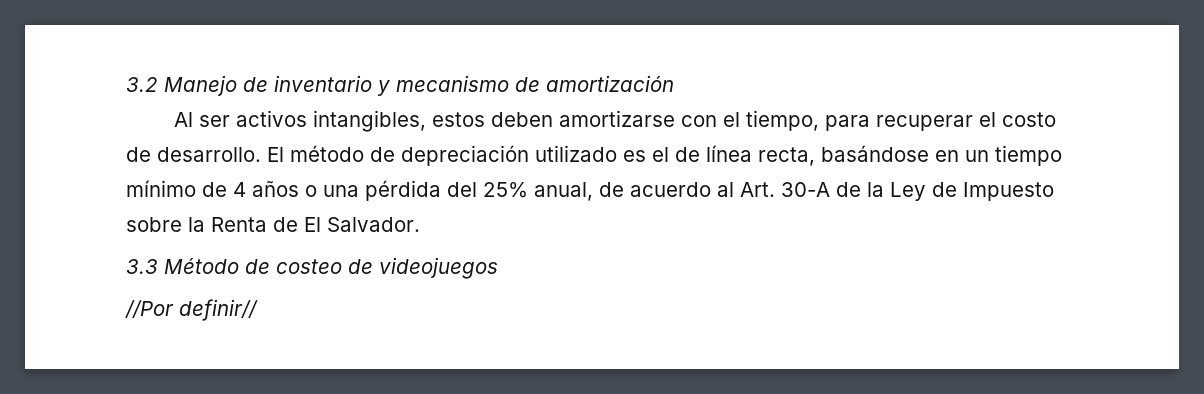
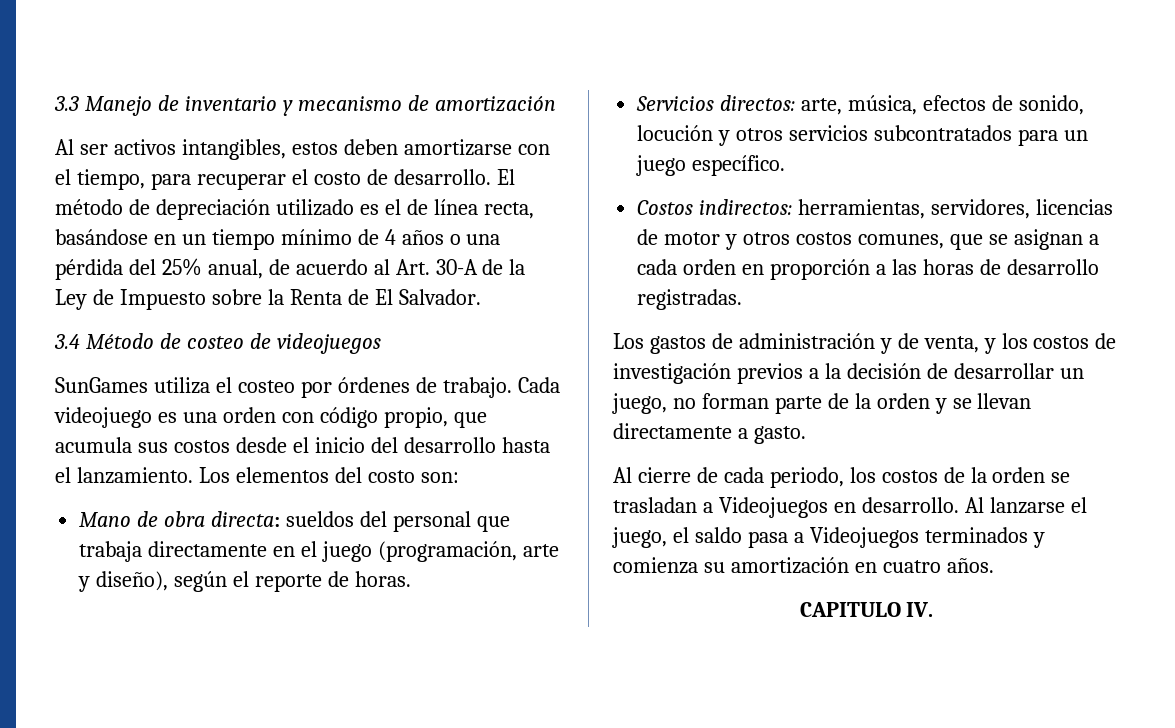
- 3.2 Manejo de inventario y mecanismo de amortización
+ 3.3 Manejo de inventario y mecanismo de amortización
- 3.3 Método de costeo de videojuegos
+ 3.4 Método de costeo de videojuegos
- //Por definir//
+ SunGames utiliza el costeo por órdenes de trabajo. Cada videojuego es una orden con código propio, que acumula sus costos desde el inicio del desarrollo hasta el lanzamiento. Los elementos del costo son:
+ Mano de obra directa: sueldos del personal que trabaja directamente en el juego (programación, arte y diseño), según el reporte de horas.
+ Servicios directos: arte, música, efectos de sonido, locución y otros servicios subcontratados para un juego específico.
+ Costos indirectos: herramientas, servidores, licencias de motor y otros costos comunes, que se asignan a cada orden en proporción a las horas de desarrollo registradas.
+ Los gastos de administración y de venta, y los costos de investigación previos a la decisión de desarrollar un juego, no forman parte de la orden y se llevan directamente a gasto.
+ Al cierre de cada periodo, los costos de la orden se trasladan a Videojuegos en desarrollo. Al lanzarse el juego, el saldo pasa a Videojuegos terminados y comienza su amortización en cuatro años.
+ CAPITULO IV.

